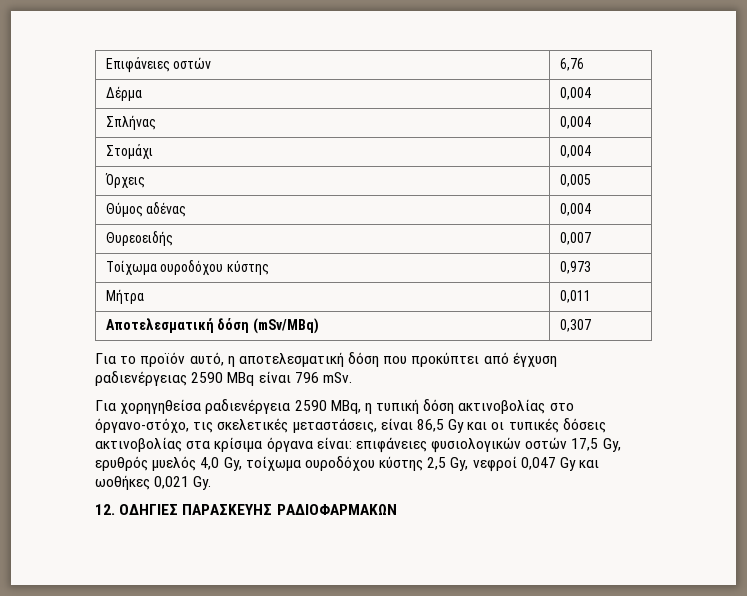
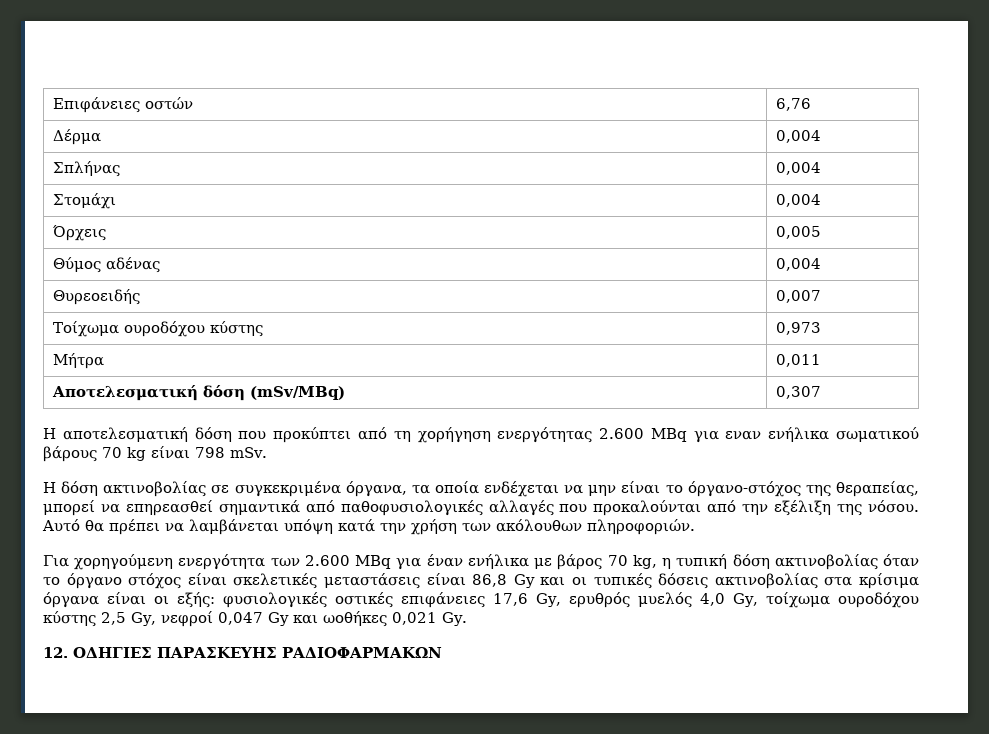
- Για το προϊόν αυτό, η αποτελεσματική δόση που προκύπτει από έγχυση ραδιενέργειας 2590 MBq είναι 796 mSv.
- Για χορηγηθείσα ραδιενέργεια 2590 MBq, η τυπική δόση ακτινοβολίας στο όργανο-στόχο, τις σκελετικές μεταστάσεις, είναι 86,5 Gy και οι τυπικές δόσεις ακτινοβολίας στα κρίσιμα όργανα είναι: επιφάνειες φυσιολογικών οστών 17,5 Gy, ερυθρός μυελός 4,0 Gy, τοίχωμα ουροδόχου κύστης 2,5 Gy, νεφροί 0,047 Gy και ωοθήκες 0,021 Gy.
+ Η αποτελεσματική δόση που προκύπτει από τη χορήγηση ενεργότητας 2.600 MBq για εναν ενήλικα σωματικού βάρους 70 kg είναι 798 mSv.
+ Η δόση ακτινοβολίας σε συγκεκριμένα όργανα, τα οποία ενδέχεται να μην είναι το όργανο-στόχος της θεραπείας, μπορεί να επηρεασθεί σημαντικά από παθοφυσιολογικές αλλαγές που προκαλούνται από την εξέλιξη της νόσου. Αυτό θα πρέπει να λαμβάνεται υπόψη κατά την χρήση των ακόλουθων πληροφοριών.
+ Για χορηγούμενη ενεργότητα των 2.600 MBq για έναν ενήλικα με βάρος 70 kg, η τυπική δόση ακτινοβολίας όταν το όργανο στόχος είναι σκελετικές μεταστάσεις είναι 86,8 Gy και οι τυπικές δόσεις ακτινοβολίας στα κρίσιμα όργανα είναι οι εξής: φυσιολογικές οστικές επιφάνειες 17,6 Gy, ερυθρός μυελός 4,0 Gy, τοίχωμα ουροδόχου κύστης 2,5 Gy, νεφροί 0,047 Gy και ωοθήκες 0,021 Gy.

